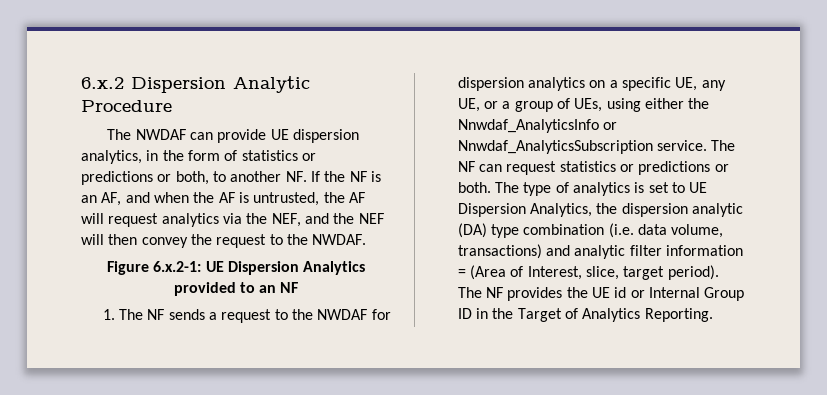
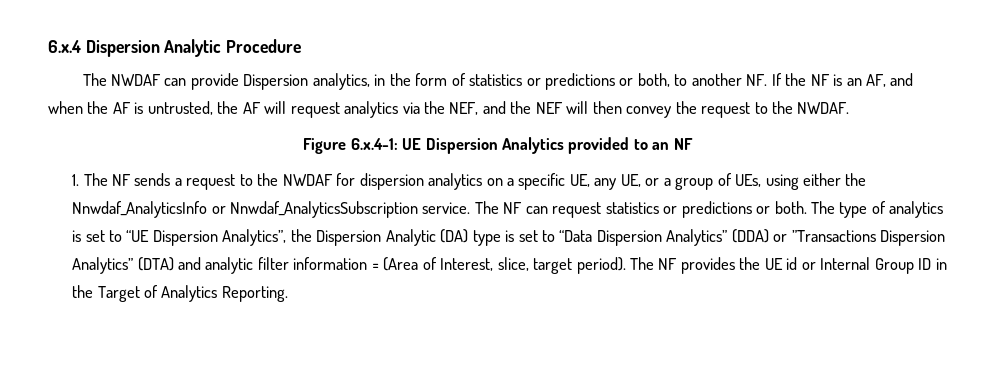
- 6.x.2 Dispersion Analytic Procedure
+ 6.x.4 Dispersion Analytic Procedure
- The NWDAF can provide UE dispersion analytics, in the form of statistics or predictions or both, to another NF. If the NF is an AF, and when the AF is untrusted, the AF will request analytics via the NEF, and the NEF will then convey the request to the NWDAF.
+ The NWDAF can provide Dispersion analytics, in the form of statistics or predictions or both, to another NF. If the NF is an AF, and when the AF is untrusted, the AF will request analytics via the NEF, and the NEF will then convey the request to the NWDAF.
- Figure 6.x.2-1: UE Dispersion Analytics provided to an NF
+ Figure 6.x.4-1: UE Dispersion Analytics provided to an NF
- The type of analytics is set to UE Dispersion Analytics, the dispersion analytic (DA) type combination (i.e. data volume, transactions) and analytic filter information = (Area of Interest, slice, target period).
+ The type of analytics is set to “UE Dispersion Analytics”, the Dispersion Analytic (DA) type is set to “Data Dispersion Analytics” (DDA) or ”Transactions Dispersion Analytics” (DTA) and analytic filter information = (Area of Interest, slice, target period).

